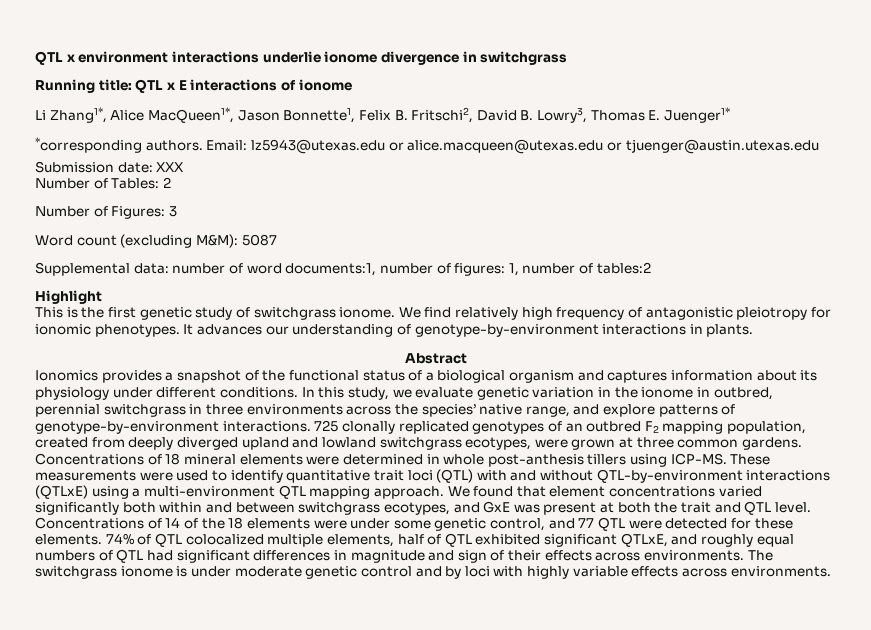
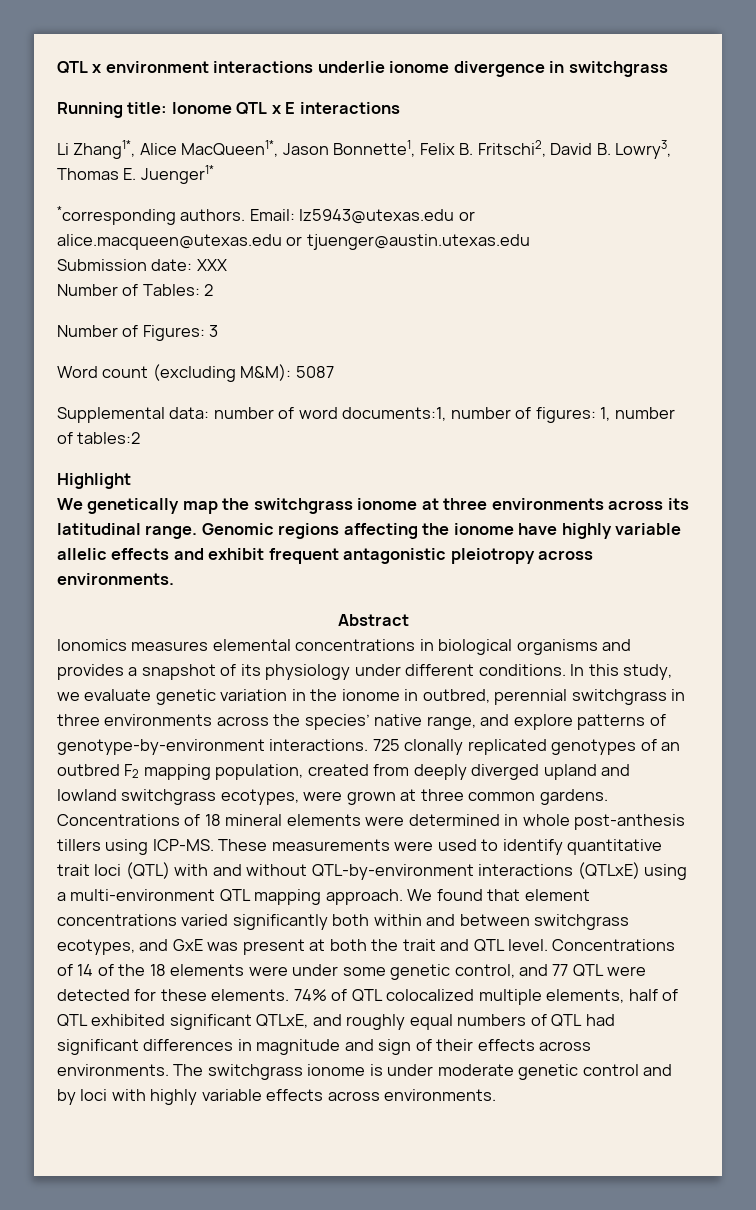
- Running title: QTL x E interactions of ionome
+ Running title: Ionome QTL x E interactions
- This is the first genetic study of switchgrass ionome. We find relatively high frequency of antagonistic pleiotropy for ionomic phenotypes. It advances our understanding of genotype-by-environment interactions in plants.
+ We genetically map the switchgrass ionome at three environments across its latitudinal range. Genomic regions affecting the ionome have highly variable allelic effects and exhibit frequent antagonistic pleiotropy across environments.
  Abstract
- Ionomics provides a snapshot of the functional status of a biological organism and captures information about its physiology under different conditions.
+ Ionomics measures elemental concentrations in biological organisms and provides a snapshot of its physiology under different conditions.

